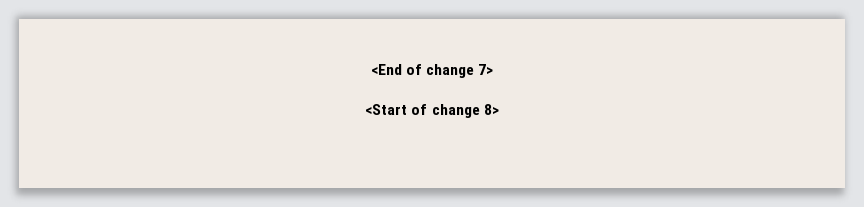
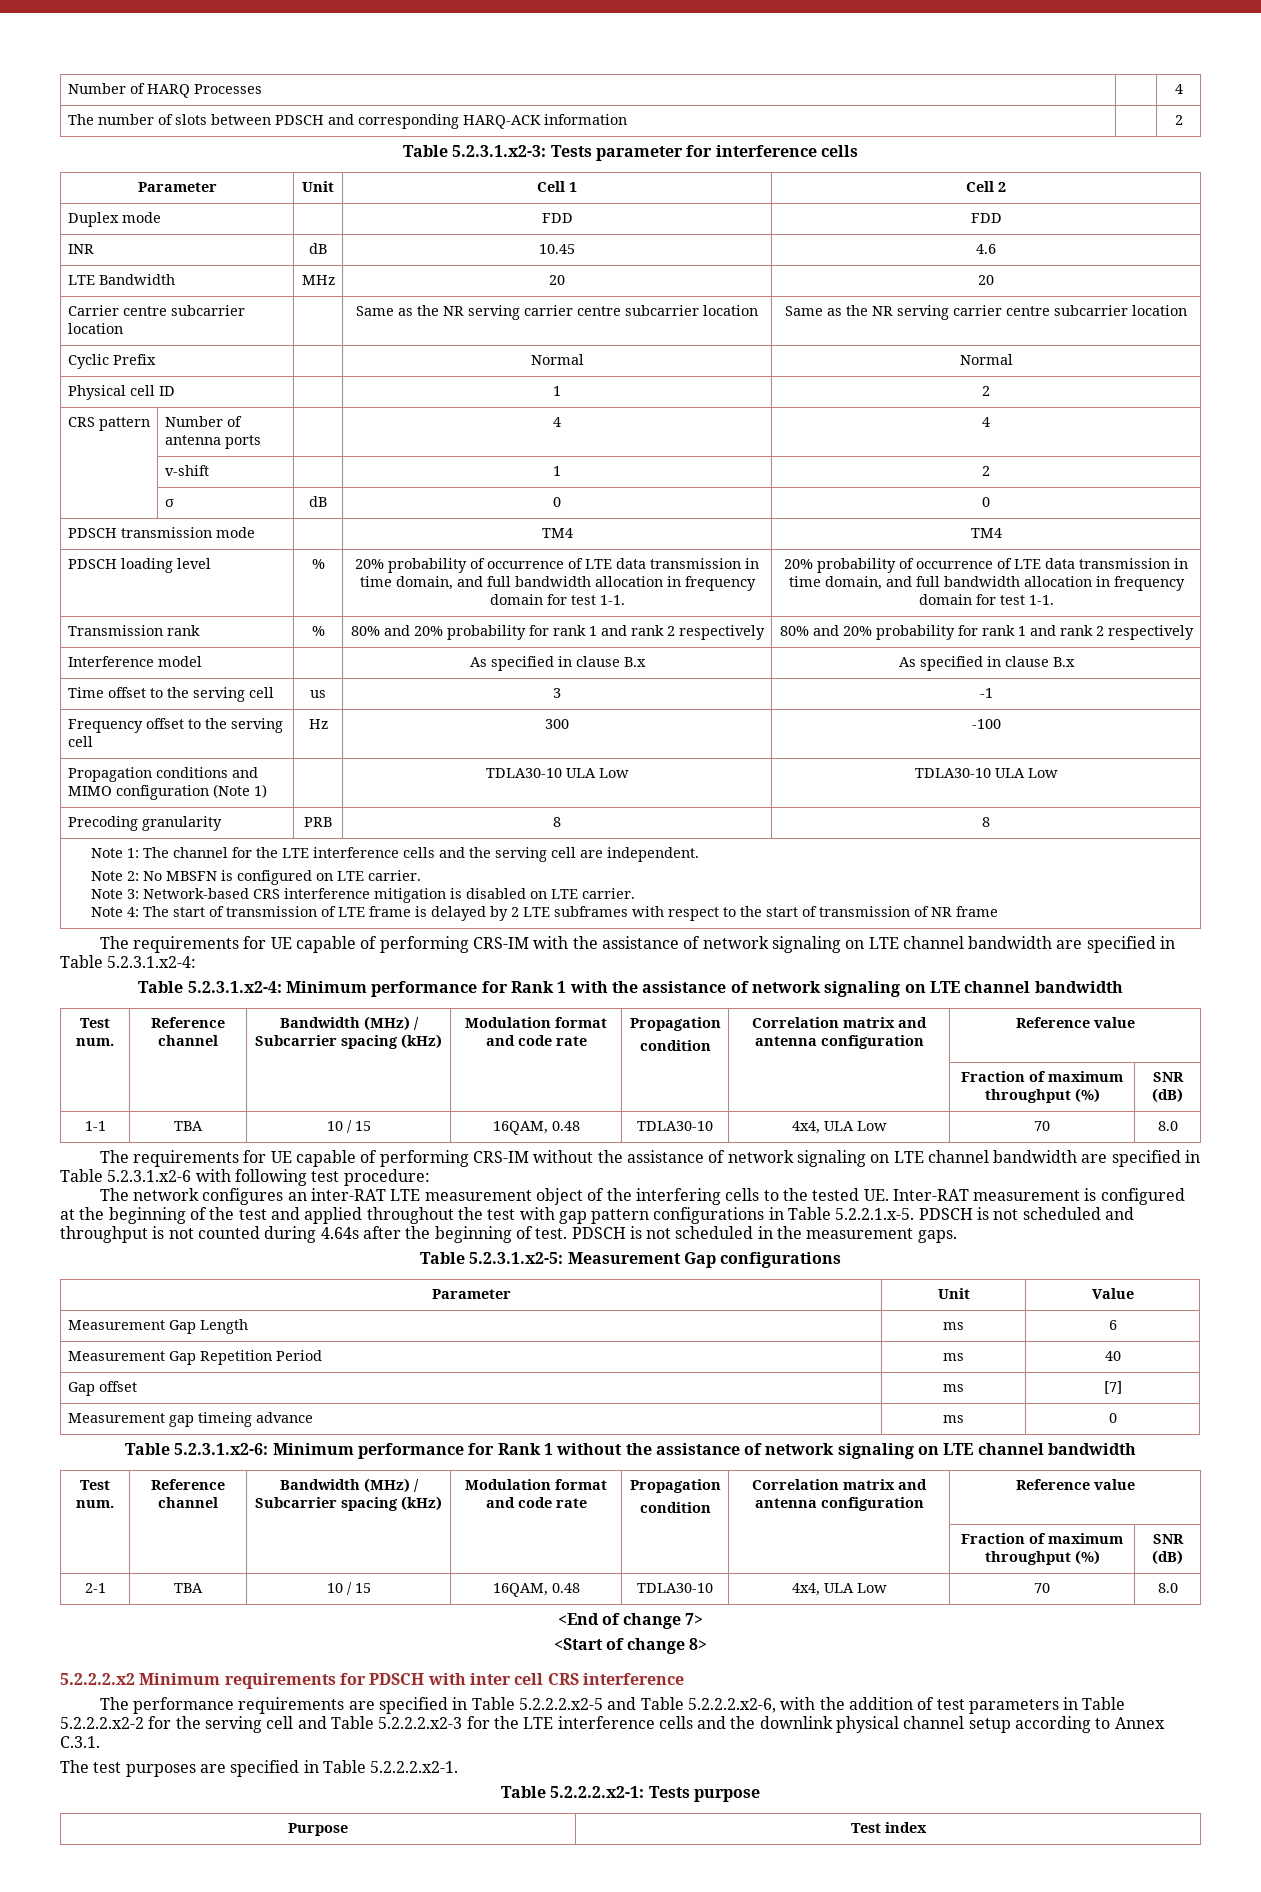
+ Number of HARQ Processes | | 4
+ The number of slots between PDSCH and corresponding HARQ-ACK information | | 2
+ Table 5.2.3.1.x2-3: Tests parameter for interference cells
+ Parameter | Unit | Cell 1 | Cell 2
+ Duplex mode | | FDD | FDD
+ INR | dB | 10.45 | 4.6
+ LTE Bandwidth | MHz | 20 | 20
+ Carrier centre subcarrier location | | Same as the NR serving carrier centre subcarrier location | Same as the NR serving carrier centre subcarrier location
+ Cyclic Prefix | | Normal | Normal
+ Physical cell ID | | 1 | 2
+ CRS pattern | Number of antenna ports | | 4 | 4
+ | v-shift | | 1 | 2
+ | σ | dB | 0 | 0
+ PDSCH transmission mode | | TM4 | TM4
+ PDSCH loading level | % | 20% probability of occurrence of LTE data transmission in time domain, and full bandwidth allocation in frequency domain for test 1-1. | 20% probability of occurrence of LTE data transmission in time domain, and full bandwidth allocation in frequency domain for test 1-1.
+ Transmission rank | % | 80% and 20% probability for rank 1 and rank 2 respectively | 80% and 20% probability for rank 1 and rank 2 respectively
+ Interference model | | As specified in clause B.x | As specified in clause B.x
+ Time offset to the serving cell | us | 3 | -1
+ Frequency offset to the serving cell | Hz | 300 | -100
+ Propagation conditions and MIMO configuration (Note 1) | | TDLA30-10 ULA Low | TDLA30-10 ULA Low
+ Precoding granularity | PRB | 8 | 8
+ Note 1: The channel for the LTE interference cells and the serving cell are independent.
+ Note 2: No MBSFN is configured on LTE carrier.
+ Note 3: Network-based CRS interference mitigation is disabled on LTE carrier.
+ Note 4: The start of transmission of LTE frame is delayed by 2 LTE subframes with respect to the start of transmission of NR frame
+ The requirements for UE capable of performing CRS-IM with the assistance of network signaling on LTE channel bandwidth are specified in Table 5.2.3.1.x2-4:
+ Table 5.2.3.1.x2-4: Minimum performance for Rank 1 with the assistance of network signaling on LTE channel bandwidth
+ Test num. | Reference channel | Bandwidth (MHz) / Subcarrier spacing (kHz) | Modulation format and code rate | Propagation
+ condition | Correlation matrix and antenna configuration | Reference value
+ | | | | | | Fraction of maximum throughput (%) | SNR (dB)
+ 1-1 | TBA | 10 / 15 | 16QAM, 0.48 | TDLA30-10 | 4x4, ULA Low | 70 | 8.0
+ The requirements for UE capable of performing CRS-IM without the assistance of network signaling on LTE channel bandwidth are specified in Table 5.2.3.1.x2-6 with following test procedure:
+ The network configures an inter-RAT LTE measurement object of the interfering cells to the tested UE. Inter-RAT measurement is configured at the beginning of the test and applied throughout the test with gap pattern configurations in Table 5.2.2.1.x-5. PDSCH is not scheduled and throughput is not counted during 4.64s after the beginning of test. PDSCH is not scheduled in the measurement gaps.
+ Table 5.2.3.1.x2-5: Measurement Gap configurations
+ Parameter | Unit | Value
+ Measurement Gap Length | ms | 6
+ Measurement Gap Repetition Period | ms | 40
+ Gap offset | ms | [7]
+ Measurement gap timeing advance | ms | 0
+ Table 5.2.3.1.x2-6: Minimum performance for Rank 1 without the assistance of network signaling on LTE channel bandwidth
+ Test num. | Reference channel | Bandwidth (MHz) / Subcarrier spacing (kHz) | Modulation format and code rate | Propagation
+ condition | Correlation matrix and antenna configuration | Reference value
+ | | | | | | Fraction of maximum throughput (%) | SNR (dB)
+ 2-1 | TBA | 10 / 15 | 16QAM, 0.48 | TDLA30-10 | 4x4, ULA Low | 70 | 8.0
+ 5.2.2.2.x2 Minimum requirements for PDSCH with inter cell CRS interference
+ The performance requirements are specified in Table 5.2.2.2.x2-5 and Table 5.2.2.2.x2-6, with the addition of test parameters in Table 5.2.2.2.x2-2 for the serving cell and Table 5.2.2.2.x2-3 for the LTE interference cells and the downlink physical channel setup according to Annex C.3.1.
+ The test purposes are specified in Table 5.2.2.2.x2-1.
+ Table 5.2.2.2.x2-1: Tests purpose
+ Purpose | Test index

